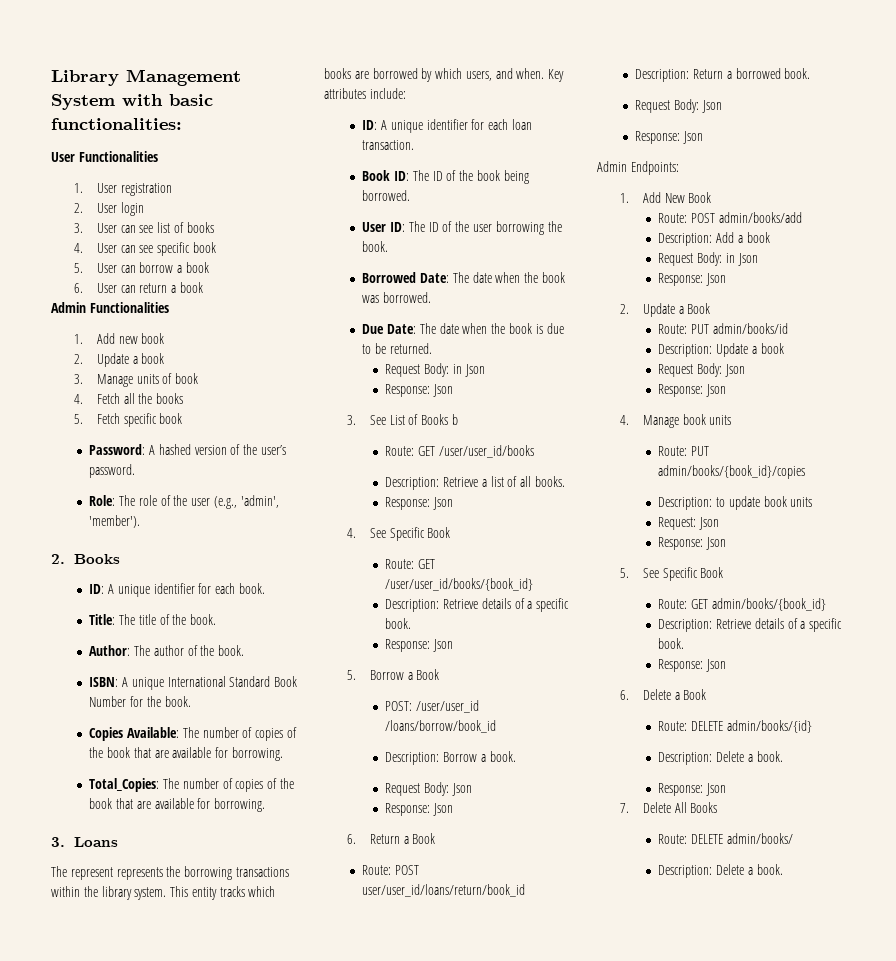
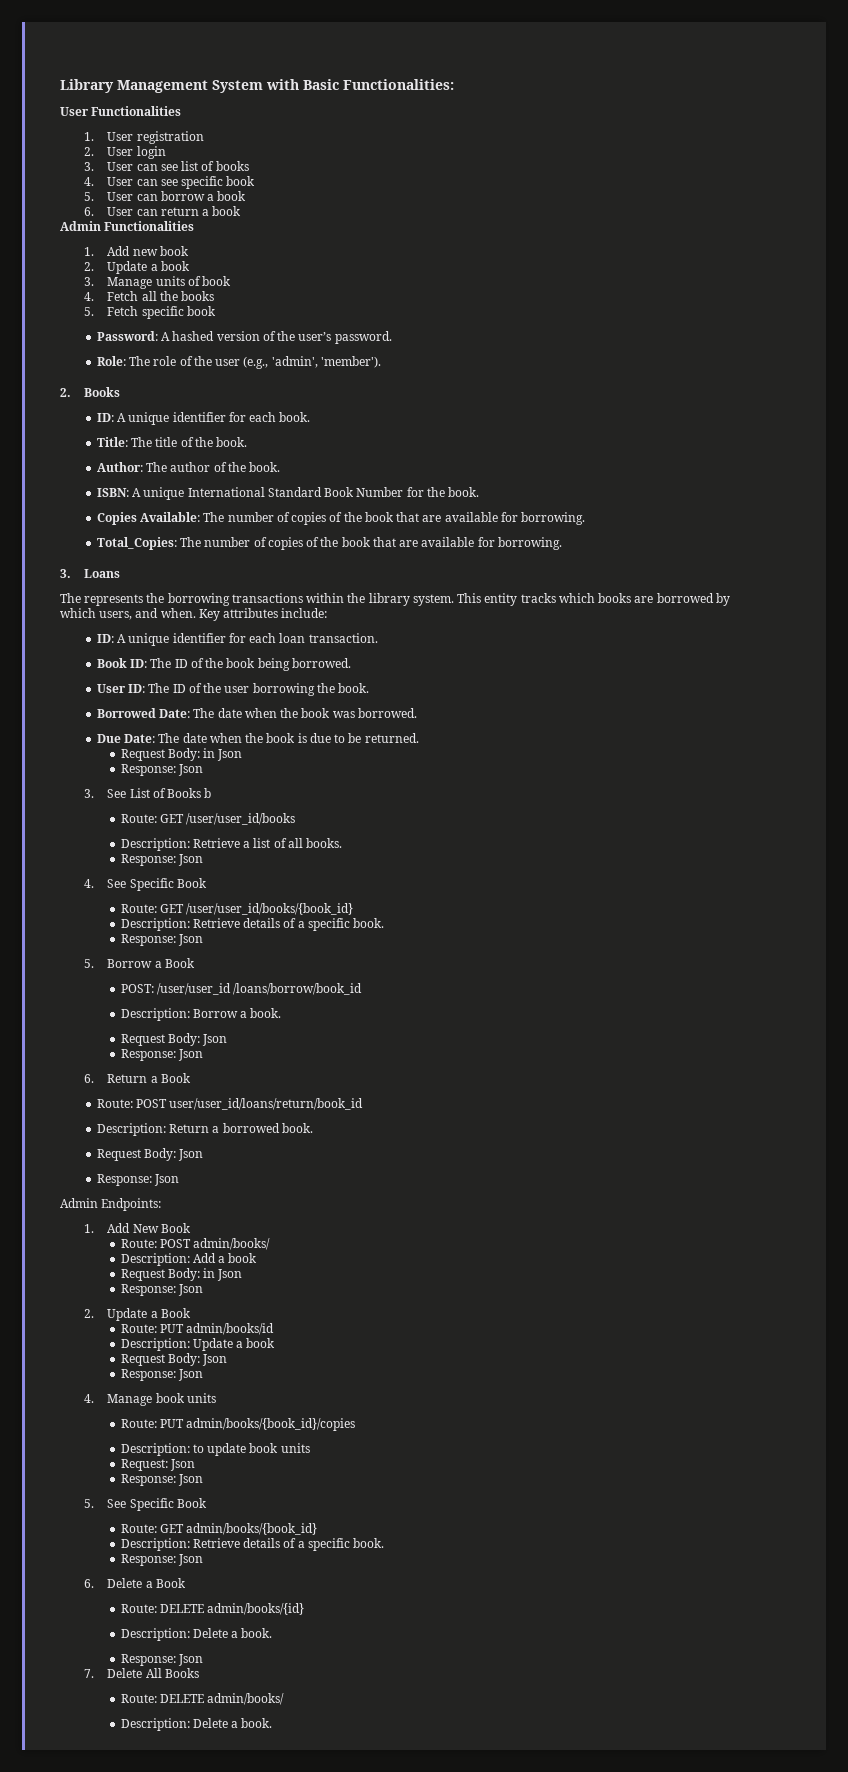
- Library Management System with basic functionalities:
+ Library Management System with Basic Functionalities:
- The represent represents the borrowing transactions within the library system.
+ The represents the borrowing transactions within the library system.
- Route: POST admin/books/add
+ Route: POST admin/books/

